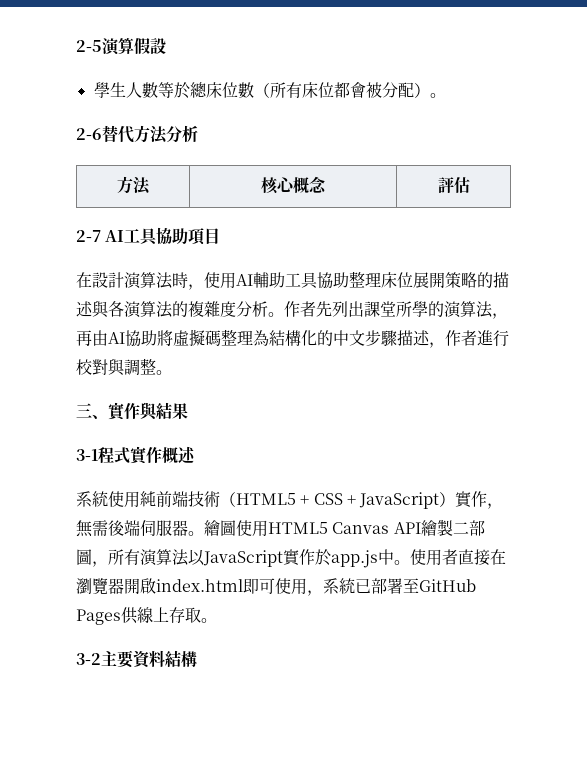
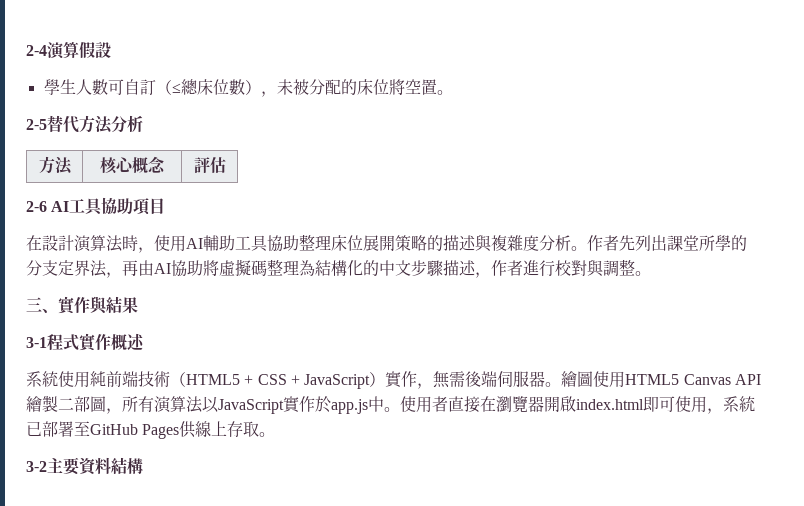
- 2-5演算假設
+ 2-4演算假設
- 學生人數等於總床位數（所有床位都會被分配）。
- 2-6替代方法分析
+ 學生人數可自訂（≤總床位數），未被分配的床位將空置。
+ 2-5替代方法分析
- 2-7 AI工具協助項目
+ 2-6 AI工具協助項目
- 在設計演算法時，使用AI輔助工具協助整理床位展開策略的描述與各演算法的複雜度分析。
+ 在設計演算法時，使用AI輔助工具協助整理床位展開策略的描述與複雜度分析。
- 作者先列出課堂所學的演算法，再由AI協助將虛擬碼整理為結構化的中文步驟描述，作者進行校對與調整。
+ 作者先列出課堂所學的分支定界法，再由AI協助將虛擬碼整理為結構化的中文步驟描述，作者進行校對與調整。

